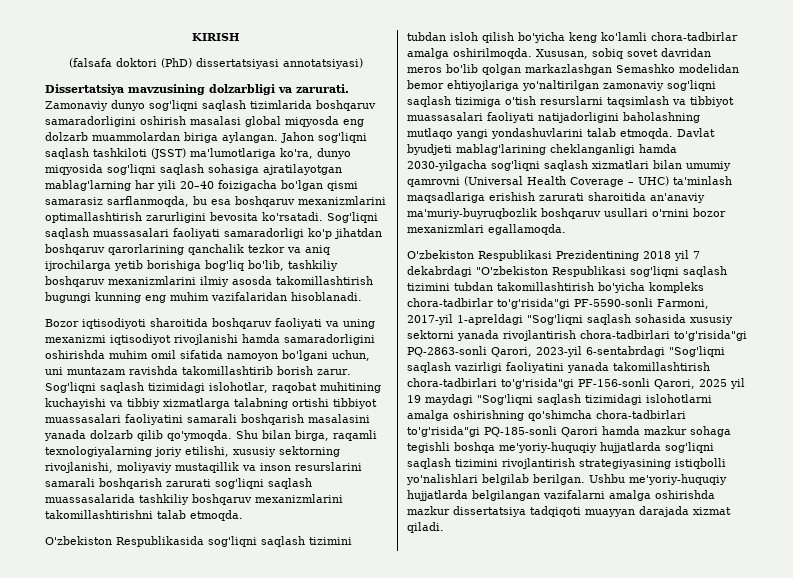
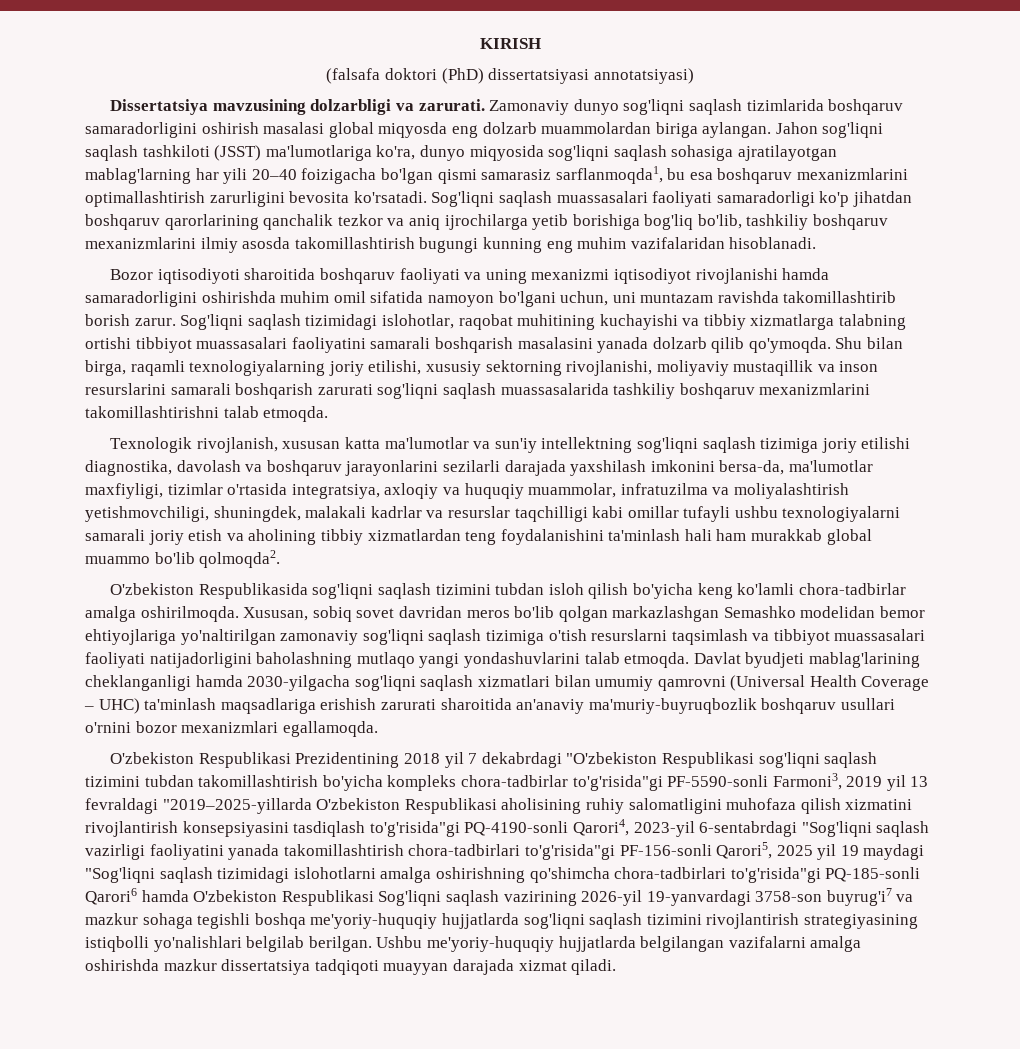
- Jahon sog'liqni saqlash tashkiloti (JSST) ma'lumotlariga ko'ra, dunyo miqyosida sog'liqni saqlash sohasiga ajratilayotgan mablag'larning har yili 20–40 foizigacha bo'lgan qismi samarasiz sarflanmoqda, bu esa boshqaruv mexanizmlarini optimallashtirish zarurligini bevosita ko'rsatadi.
+ Jahon sog'liqni saqlash tashkiloti (JSST) ma'lumotlariga ko'ra, dunyo miqyosida sog'liqni saqlash sohasiga ajratilayotgan mablag'larning har yili 20–40 foizigacha bo'lgan qismi samarasiz sarflanmoqda1, bu esa boshqaruv mexanizmlarini optimallashtirish zarurligini bevosita ko'rsatadi.
+ Texnologik rivojlanish, xususan katta ma'lumotlar va sun'iy intellektning sog'liqni saqlash tizimiga joriy etilishi diagnostika, davolash va boshqaruv jarayonlarini sezilarli darajada yaxshilash imkonini bersa-da, ma'lumotlar maxfiyligi, tizimlar o'rtasida integratsiya, axloqiy va huquqiy muammolar, infratuzilma va moliyalashtirish yetishmovchiligi, shuningdek, malakali kadrlar va resurslar taqchilligi kabi omillar tufayli ushbu texnologiyalarni samarali joriy etish va aholining tibbiy xizmatlardan teng foydalanishini ta'minlash hali ham murakkab global muammo bo'lib qolmoqda2.
- O'zbekiston Respublikasi Prezidentining 2018 yil 7 dekabrdagi "O'zbekiston Respublikasi sog'liqni saqlash tizimini tubdan takomillashtirish bo'yicha kompleks chora-tadbirlar to'g'risida"gi PF-5590-sonli Farmoni, 2017-yil 1-apreldagi "Sog'liqni saqlash sohasida xususiy sektorni yanada rivojlantirish chora-tadbirlari to'g'risida"gi PQ-2863-sonli Qarori, 2023-yil 6-sentabrdagi "Sog'liqni saqlash vazirligi faoliyatini yanada takomillashtirish chora-tadbirlari to'g'risida"gi PF-156-sonli Qarori, 2025 yil 19 maydagi "Sog'liqni saqlash tizimidagi islohotlarni amalga oshirishning qo'shimcha chora-tadbirlari to'g'risida"gi PQ-185-sonli Qarori hamda mazkur sohaga tegishli boshqa me'yoriy-huquqiy hujjatlarda sog'liqni saqlash tizimini rivojlantirish strategiyasining istiqbolli yo'nalishlari belgilab berilgan.
+ O'zbekiston Respublikasi Prezidentining 2018 yil 7 dekabrdagi "O'zbekiston Respublikasi sog'liqni saqlash tizimini tubdan takomillashtirish bo'yicha kompleks chora-tadbirlar to'g'risida"gi PF-5590-sonli Farmoni3, 2019 yil 13 fevraldagi "2019–2025-yillarda O'zbekiston Respublikasi aholisining ruhiy salomatligini muhofaza qilish xizmatini rivojlantirish konsepsiyasini tasdiqlash to'g'risida"gi PQ-4190-sonli Qarori4, 2023-yil 6-sentabrdagi "Sog'liqni saqlash vazirligi faoliyatini yanada takomillashtirish chora-tadbirlari to'g'risida"gi PF-156-sonli Qarori5, 2025 yil 19 maydagi "Sog'liqni saqlash tizimidagi islohotlarni amalga oshirishning qo'shimcha chora-tadbirlari to'g'risida"gi PQ-185-sonli Qarori6 hamda O'zbekiston Respublikasi Sog'liqni saqlash vazirining 2026-yil 19-yanvardagi 3758-son buyrug'i7 va mazkur sohaga tegishli boshqa me'yoriy-huquqiy hujjatlarda sog'liqni saqlash tizimini rivojlantirish strategiyasining istiqbolli yo'nalishlari belgilab berilgan.

